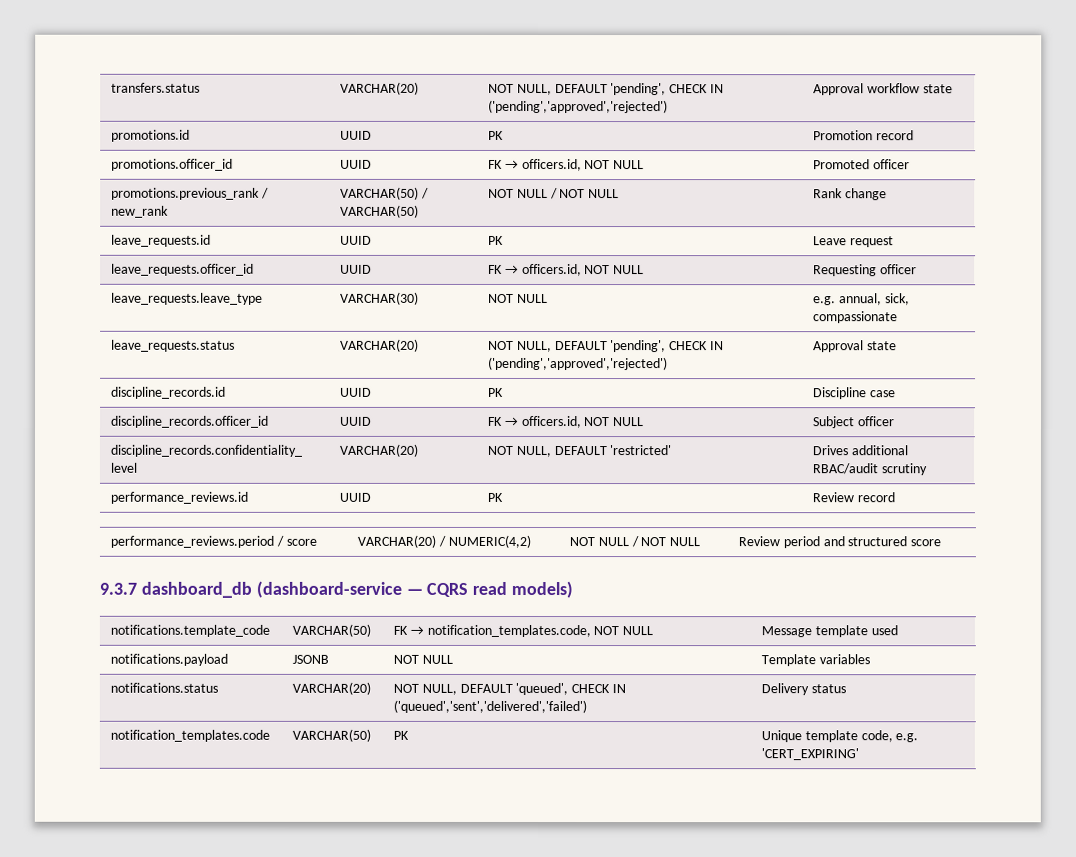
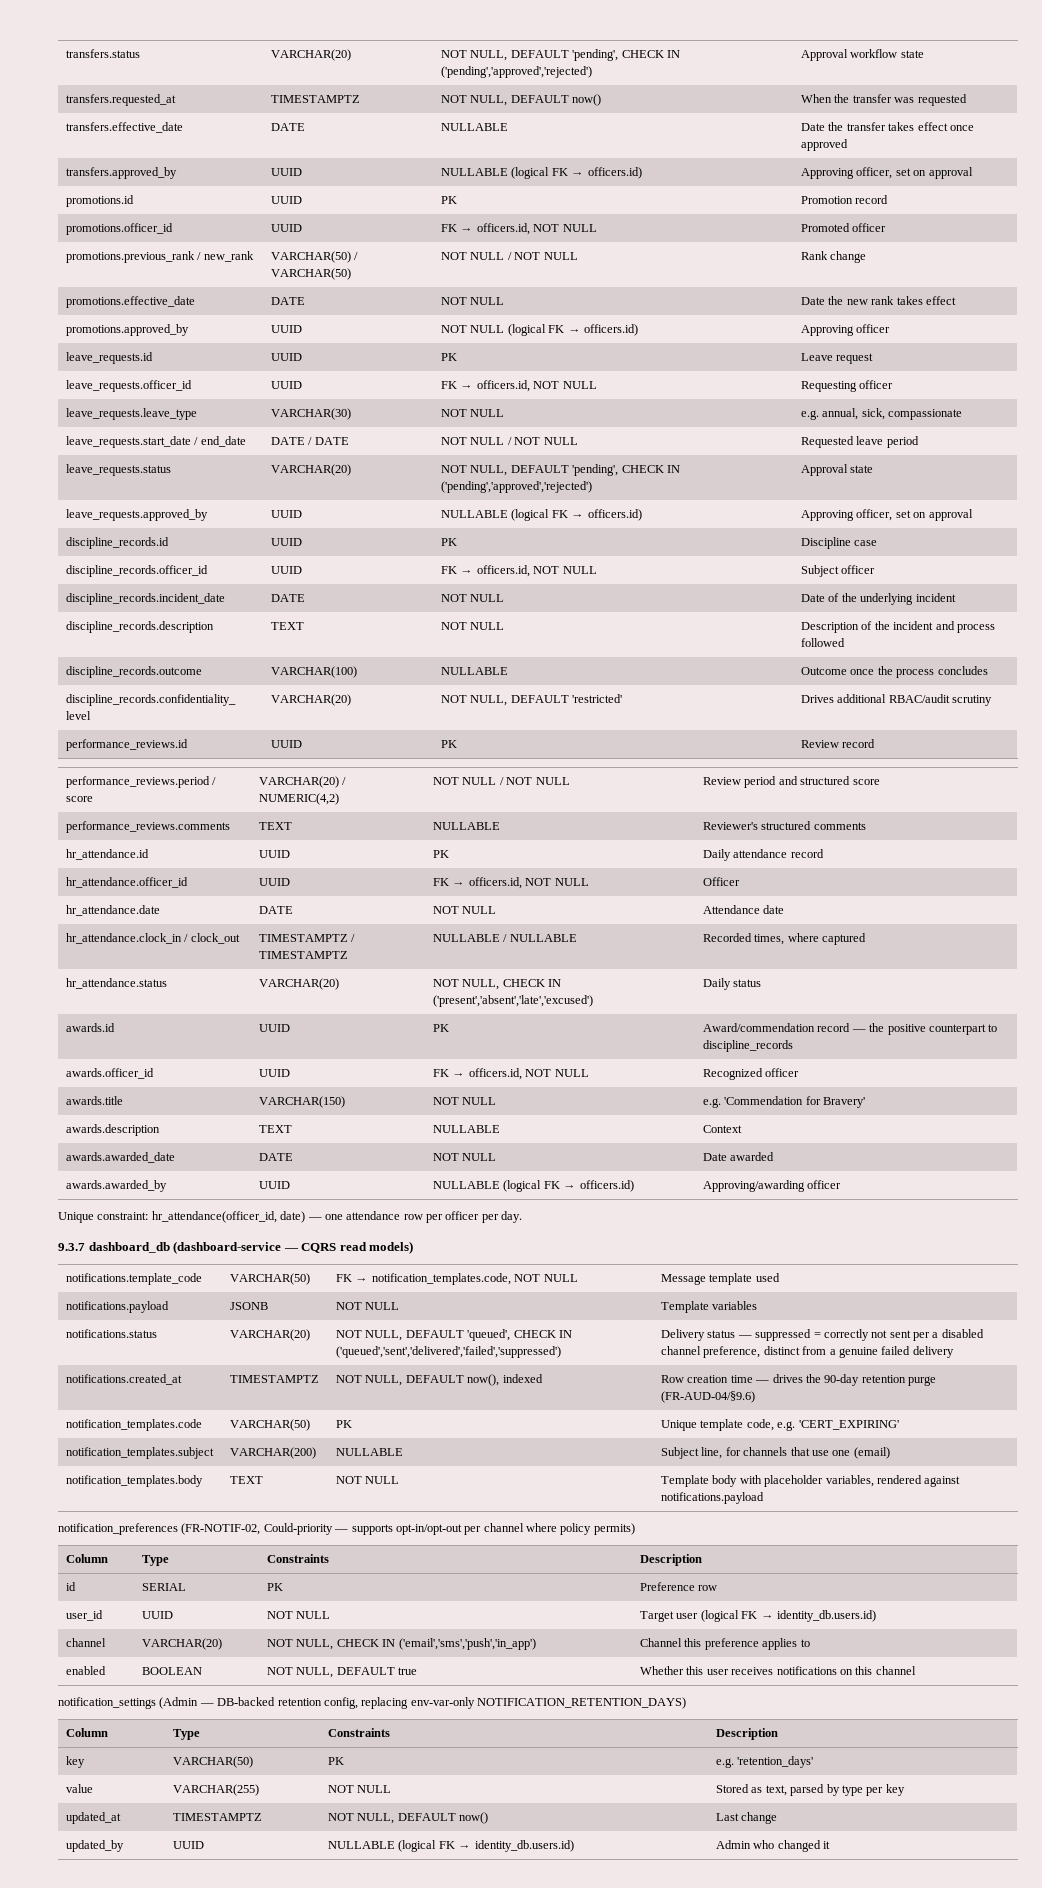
+ transfers.requested_at | TIMESTAMPTZ | NOT NULL, DEFAULT now() | When the transfer was requested
+ transfers.effective_date | DATE | NULLABLE | Date the transfer takes effect once approved
+ transfers.approved_by | UUID | NULLABLE (logical FK → officers.id) | Approving officer, set on approval
+ promotions.effective_date | DATE | NOT NULL | Date the new rank takes effect
+ promotions.approved_by | UUID | NOT NULL (logical FK → officers.id) | Approving officer
+ leave_requests.start_date / end_date | DATE / DATE | NOT NULL / NOT NULL | Requested leave period
+ leave_requests.approved_by | UUID | NULLABLE (logical FK → officers.id) | Approving officer, set on approval
+ discipline_records.incident_date | DATE | NOT NULL | Date of the underlying incident
+ discipline_records.description | TEXT | NOT NULL | Description of the incident and process followed
+ discipline_records.outcome | VARCHAR(100) | NULLABLE | Outcome once the process concludes
+ performance_reviews.comments | TEXT | NULLABLE | Reviewer's structured comments
+ hr_attendance.id | UUID | PK | Daily attendance record
+ hr_attendance.officer_id | UUID | FK → officers.id, NOT NULL | Officer
+ hr_attendance.date | DATE | NOT NULL | Attendance date
+ hr_attendance.clock_in / clock_out | TIMESTAMPTZ / TIMESTAMPTZ | NULLABLE / NULLABLE | Recorded times, where captured
+ hr_attendance.status | VARCHAR(20) | NOT NULL, CHECK IN ('present','absent','late','excused') | Daily status
+ awards.id | UUID | PK | Award/commendation record — the positive counterpart to discipline_records
+ awards.officer_id | UUID | FK → officers.id, NOT NULL | Recognized officer
+ awards.title | VARCHAR(150) | NOT NULL | e.g. 'Commendation for Bravery'
+ awards.description | TEXT | NULLABLE | Context
+ awards.awarded_date | DATE | NOT NULL | Date awarded
+ awards.awarded_by | UUID | NULLABLE (logical FK → officers.id) | Approving/awarding officer
+ Unique constraint: hr_attendance(officer_id, date) — one attendance row per officer per day.
- notifications.status | VARCHAR(20) | NOT NULL, DEFAULT 'queued', CHECK IN ('queued','sent','delivered','failed') | Delivery status
+ notifications.status | VARCHAR(20) | NOT NULL, DEFAULT 'queued', CHECK IN ('queued','sent','delivered','failed','suppressed') | Delivery status — suppressed = correctly not sent per a disabled channel preference, distinct from a genuine failed delivery
+ notifications.created_at | TIMESTAMPTZ | NOT NULL, DEFAULT now(), indexed | Row creation time — drives the 90-day retention purge (FR-AUD-04/§9.6)
+ notification_templates.subject | VARCHAR(200) | NULLABLE | Subject line, for channels that use one (email)
+ notification_templates.body | TEXT | NOT NULL | Template body with placeholder variables, rendered against notifications.payload
+ notification_preferences (FR-NOTIF-02, Could-priority — supports opt-in/opt-out per channel where policy permits)
+ Column | Type | Constraints | Description
+ id | SERIAL | PK | Preference row
+ user_id | UUID | NOT NULL | Target user (logical FK → identity_db.users.id)
+ channel | VARCHAR(20) | NOT NULL, CHECK IN ('email','sms','push','in_app') | Channel this preference applies to
+ enabled | BOOLEAN | NOT NULL, DEFAULT true | Whether this user receives notifications on this channel
+ notification_settings (Admin — DB-backed retention config, replacing env-var-only NOTIFICATION_RETENTION_DAYS)
+ Column | Type | Constraints | Description
+ key | VARCHAR(50) | PK | e.g. 'retention_days'
+ value | VARCHAR(255) | NOT NULL | Stored as text, parsed by type per key
+ updated_at | TIMESTAMPTZ | NOT NULL, DEFAULT now() | Last change
+ updated_by | UUID | NULLABLE (logical FK → identity_db.users.id) | Admin who changed it

